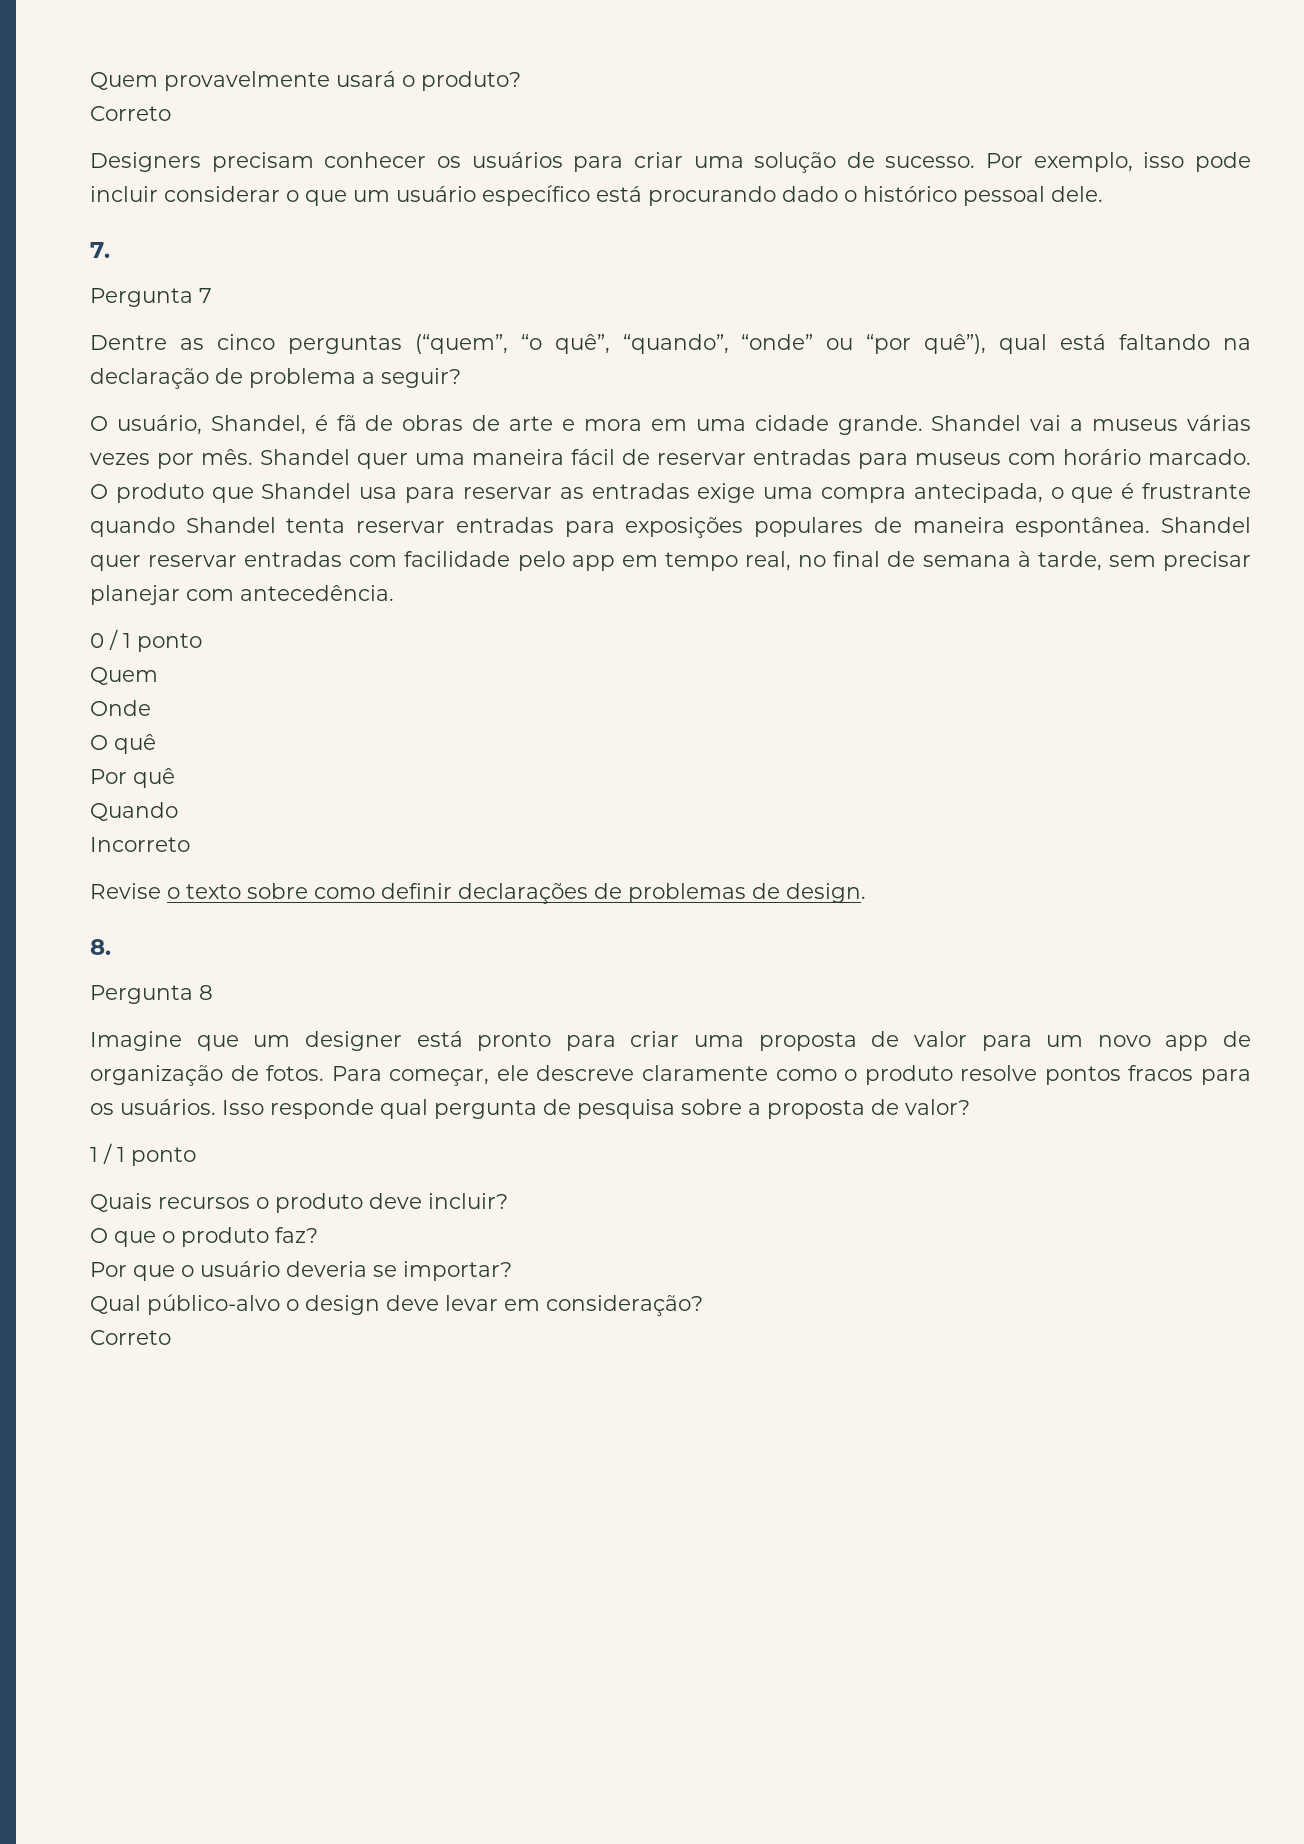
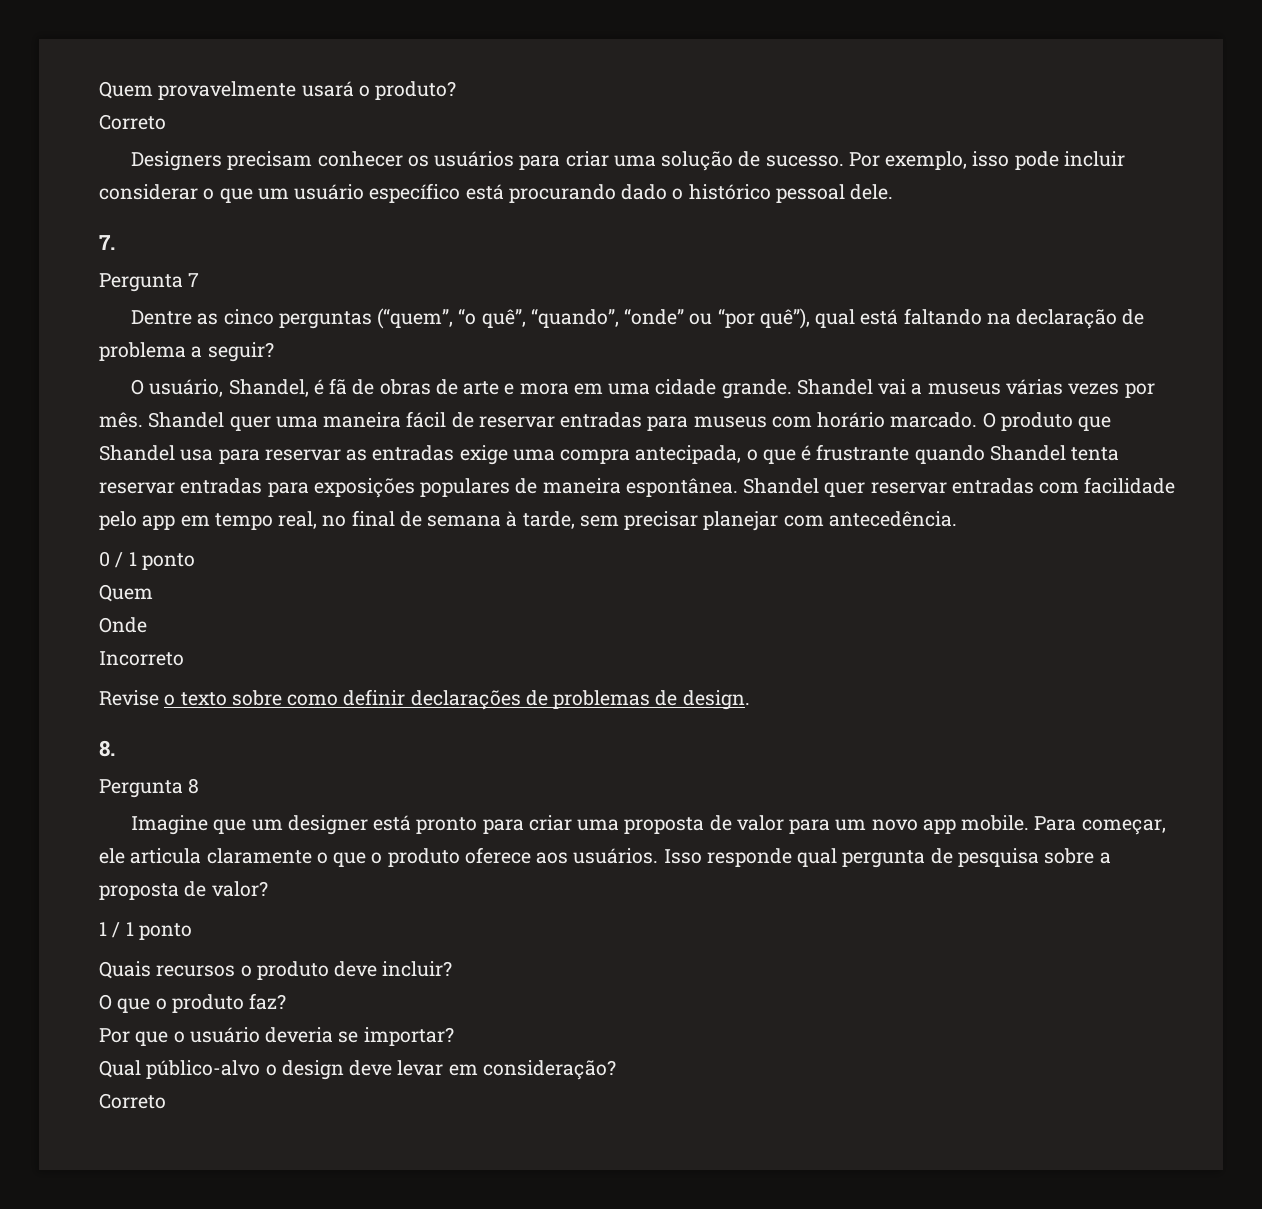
- O quê
- Por quê
- Quando
- Imagine que um designer está pronto para criar uma proposta de valor para um novo app de organização de fotos. Para começar, ele descreve claramente como o produto resolve pontos fracos para os usuários.
+ Imagine que um designer está pronto para criar uma proposta de valor para um novo app mobile. Para começar, ele articula claramente o que o produto oferece aos usuários.

